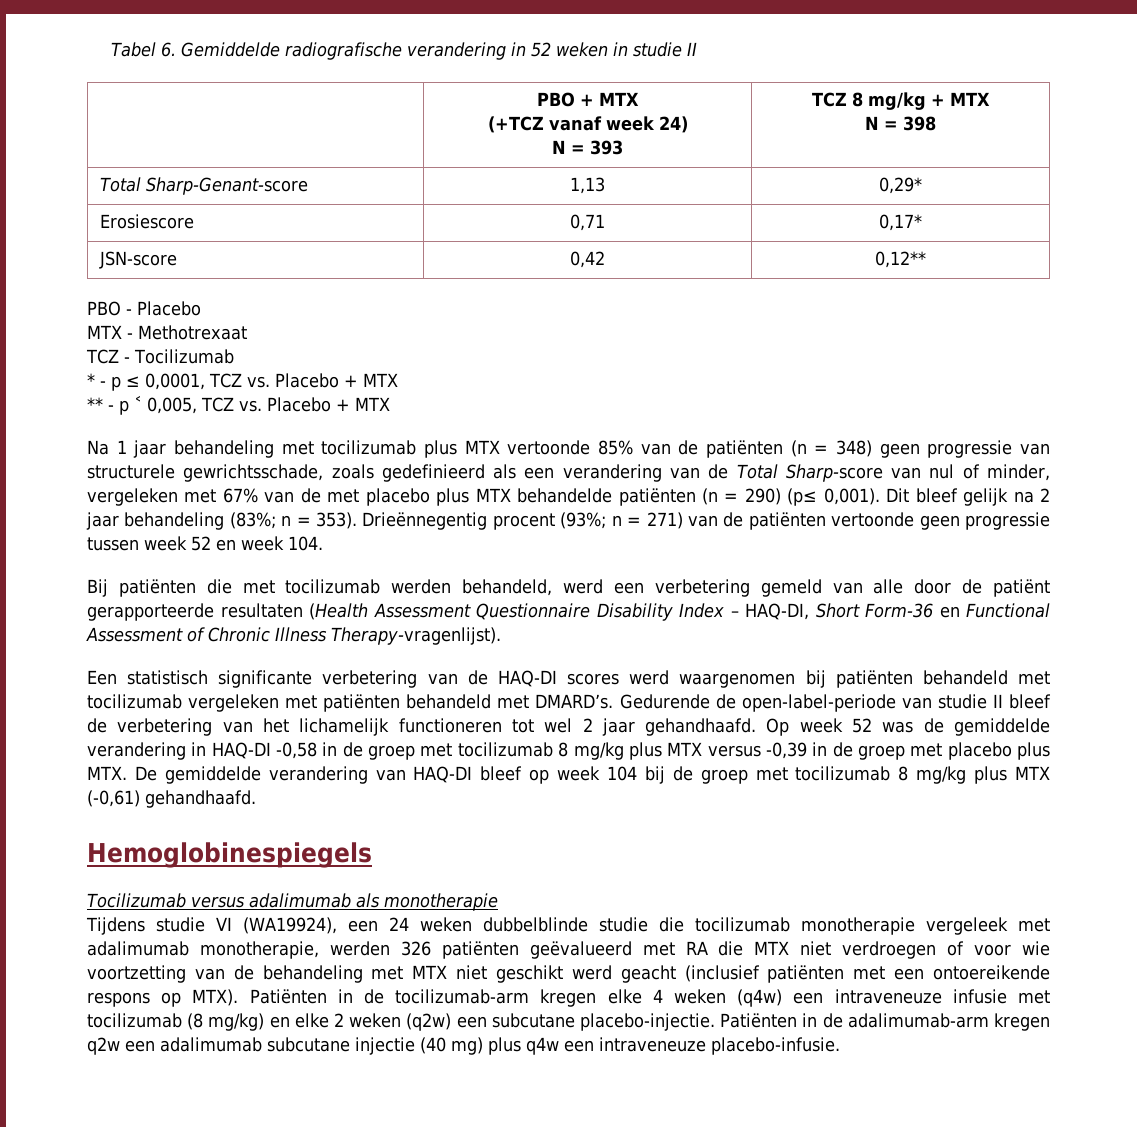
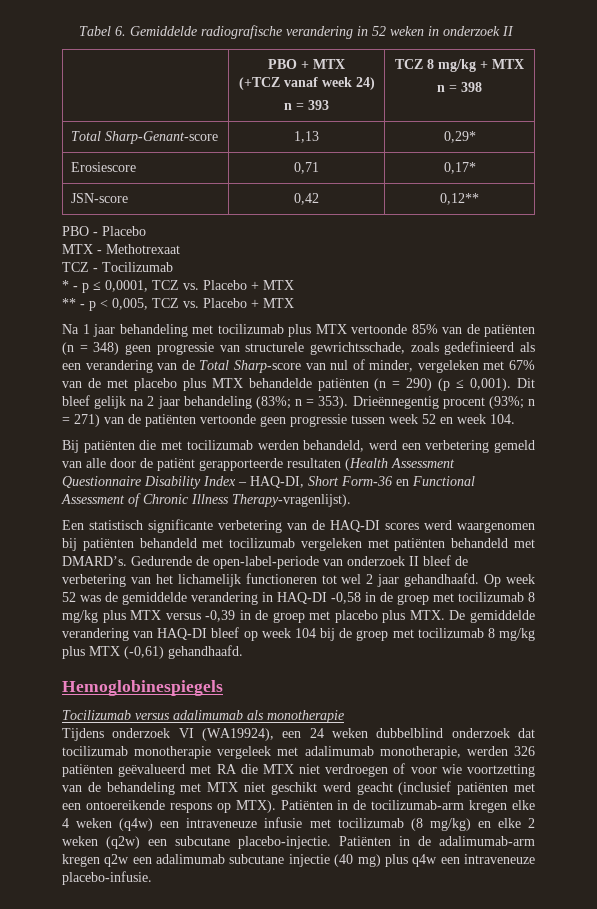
- Tabel 6. Gemiddelde radiografische verandering in 52 weken in studie II
+ Tabel 6. Gemiddelde radiografische verandering in 52 weken in onderzoek II
  | PBO + MTX
  (+TCZ vanaf week 24)
- N = 393 | TCZ 8 mg/kg + MTX
- N = 398
+ n = 393 | TCZ 8 mg/kg + MTX
+ n = 398
- Na 1 jaar behandeling met tocilizumab plus MTX vertoonde 85% van de patiënten (n = 348) geen progressie van structurele gewrichtsschade, zoals gedefinieerd als een verandering van de Total Sharp-score van nul of minder, vergeleken met 67% van de met placebo plus MTX behandelde patiënten (n = 290) (p≤ 0,001).
+ Na 1 jaar behandeling met tocilizumab plus MTX vertoonde 85% van de patiënten (n = 348) geen progressie van structurele gewrichtsschade, zoals gedefinieerd als een verandering van de Total Sharp-score van nul of minder, vergeleken met 67% van de met placebo plus MTX behandelde patiënten (n = 290) (p ≤ 0,001).
- Gedurende de open-label-periode van studie II bleef de verbetering van het lichamelijk functioneren tot wel 2 jaar gehandhaafd.
+ Gedurende de open-label-periode van onderzoek II bleef de verbetering van het lichamelijk functioneren tot wel 2 jaar gehandhaafd.
- Tijdens studie VI (WA19924), een 24 weken dubbelblinde studie die tocilizumab monotherapie vergeleek met adalimumab monotherapie, werden 326 patiënten geëvalueerd met RA die MTX niet verdroegen of voor wie voortzetting van de behandeling met MTX niet geschikt werd geacht (inclusief patiënten met een ontoereikende respons op MTX).
+ Tijdens onderzoek VI (WA19924), een 24 weken dubbelblind onderzoek dat tocilizumab monotherapie vergeleek met adalimumab monotherapie, werden 326 patiënten geëvalueerd met RA die MTX niet verdroegen of voor wie voortzetting van de behandeling met MTX niet geschikt werd geacht (inclusief patiënten met een ontoereikende respons op MTX).

